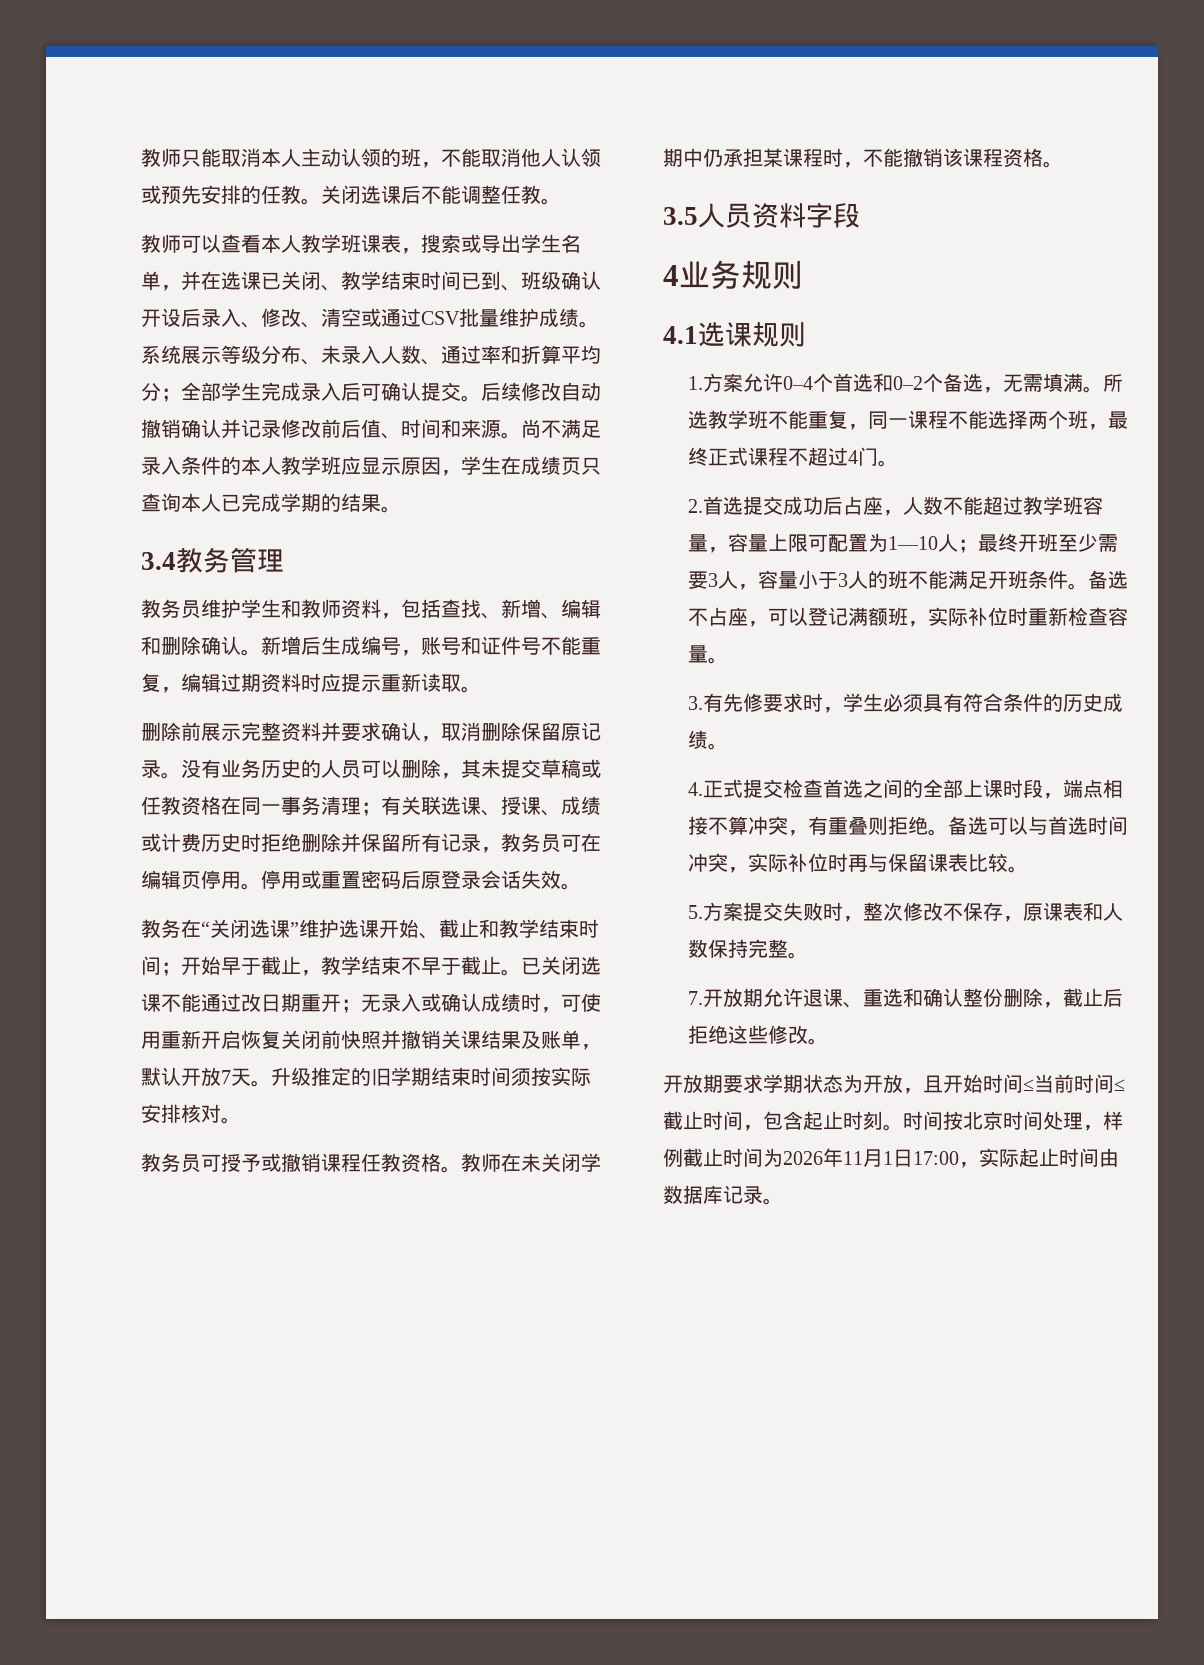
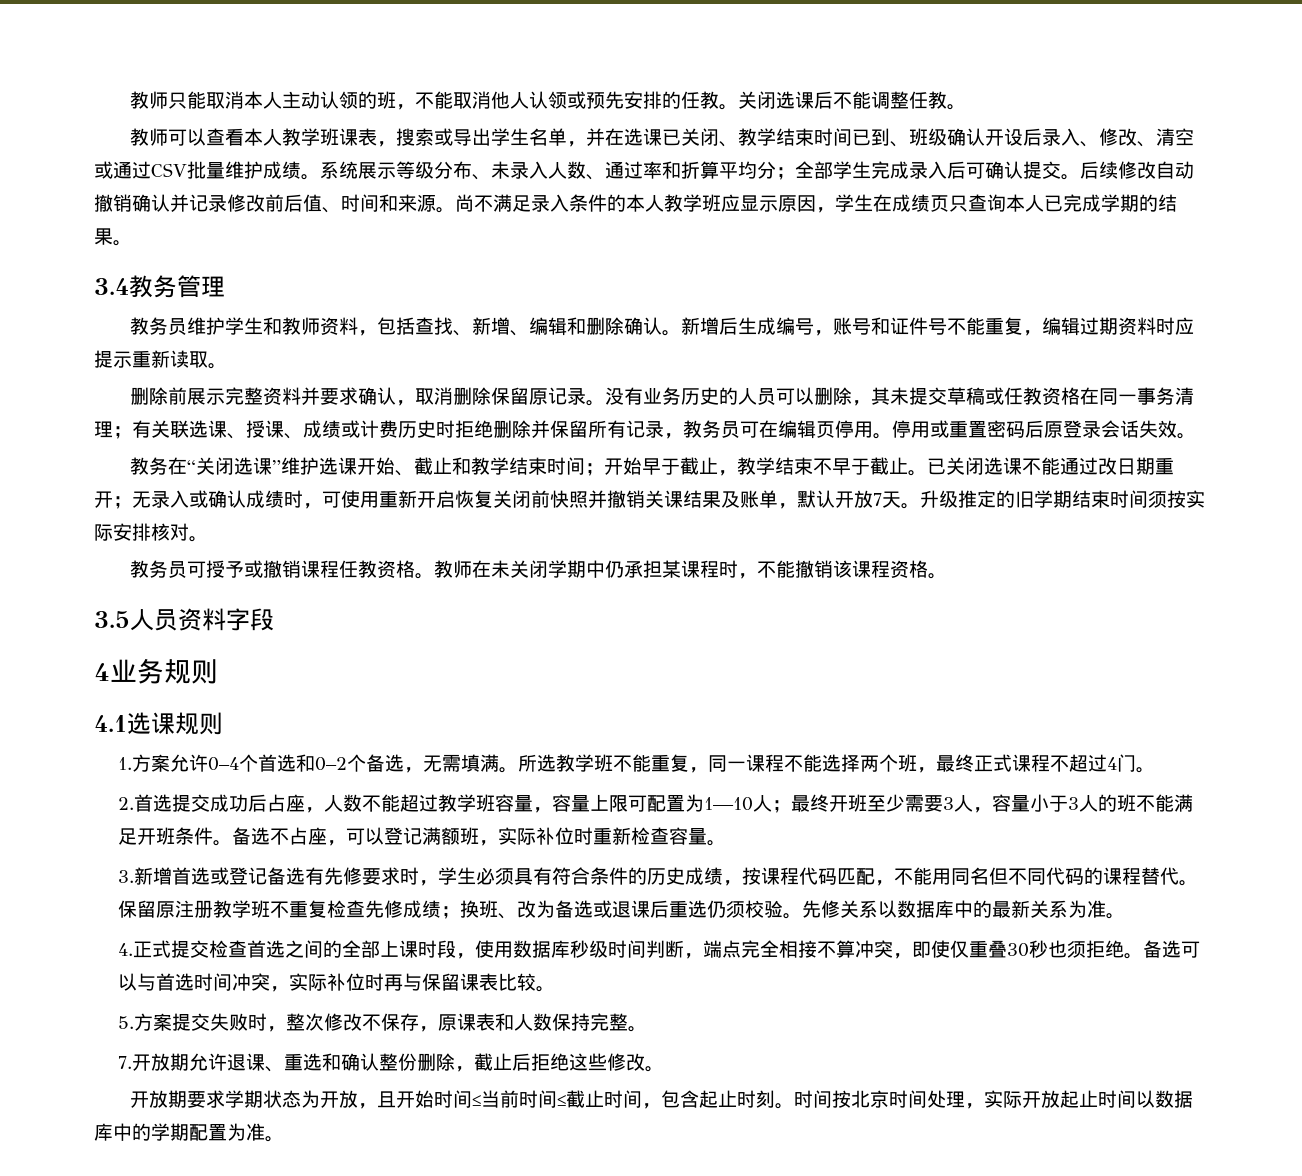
- 3.有先修要求时，学生必须具有符合条件的历史成绩。
+ 3.新增首选或登记备选有先修要求时，学生必须具有符合条件的历史成绩，按课程代码匹配，不能用同名但不同代码的课程替代。保留原注册教学班不重复检查先修成绩；换班、改为备选或退课后重选仍须校验。先修关系以数据库中的最新关系为准。
- 4.正式提交检查首选之间的全部上课时段，端点相接不算冲突，有重叠则拒绝。
+ 4.正式提交检查首选之间的全部上课时段，使用数据库秒级时间判断，端点完全相接不算冲突，即使仅重叠30秒也须拒绝。
- 时间按北京时间处理，样例截止时间为2026年11月1日17:00，实际起止时间由数据库记录。
+ 时间按北京时间处理，实际开放起止时间以数据库中的学期配置为准。

